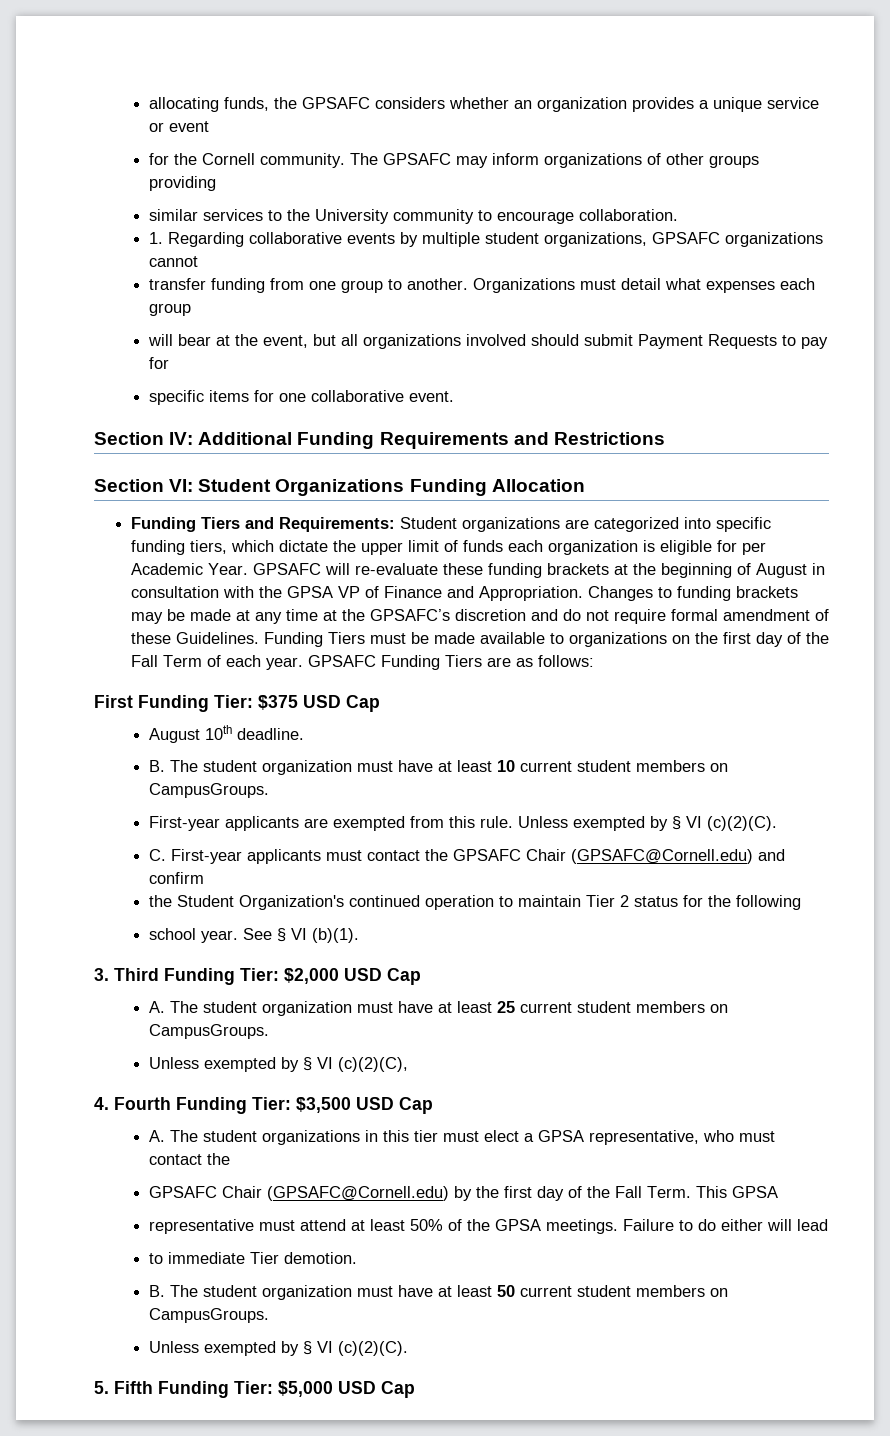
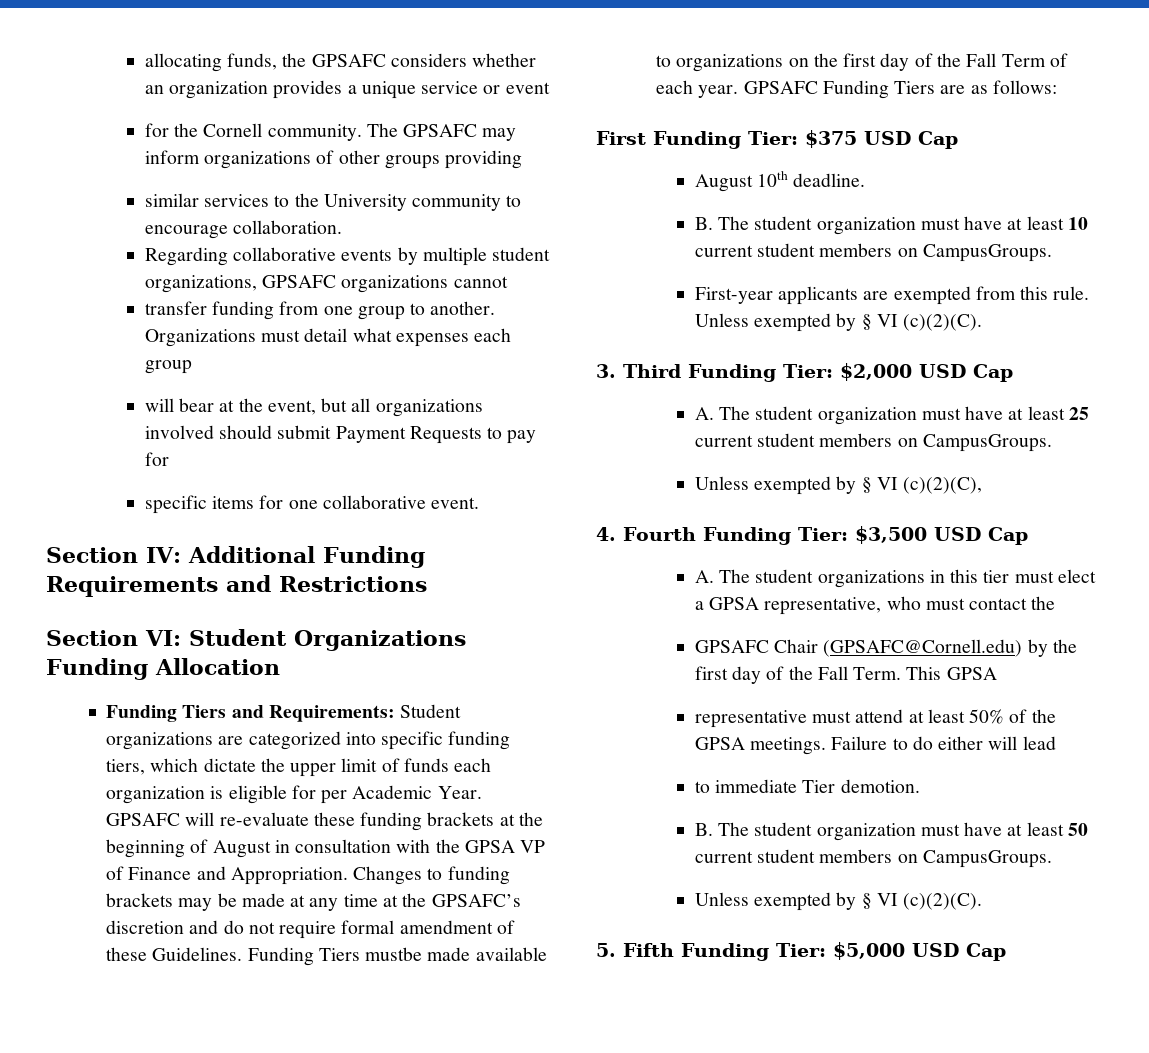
- 1. Regarding collaborative events by multiple student organizations, GPSAFC organizations cannot
+ Regarding collaborative events by multiple student organizations, GPSAFC organizations cannot
- Funding Tiers must be made available to organizations on the first day of the Fall Term of each year.
+ Funding Tiers mustbe made available to organizations on the first day of the Fall Term of each year.
- C. First-year applicants must contact the GPSAFC Chair (GPSAFC@Cornell.edu) and confirm
- the Student Organization's continued operation to maintain Tier 2 status for the following
- school year. See § VI (b)(1).

